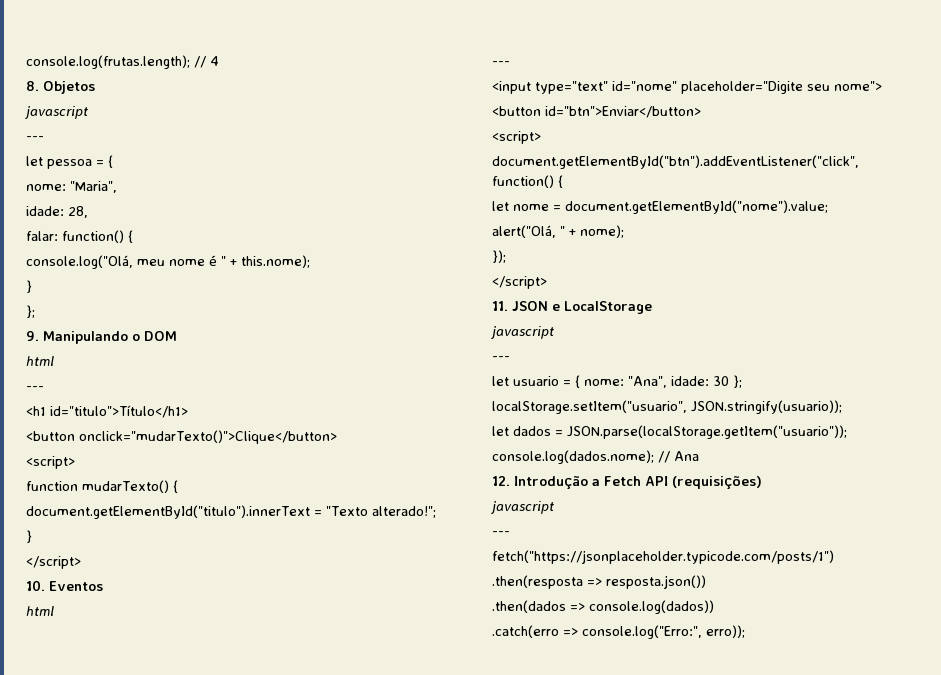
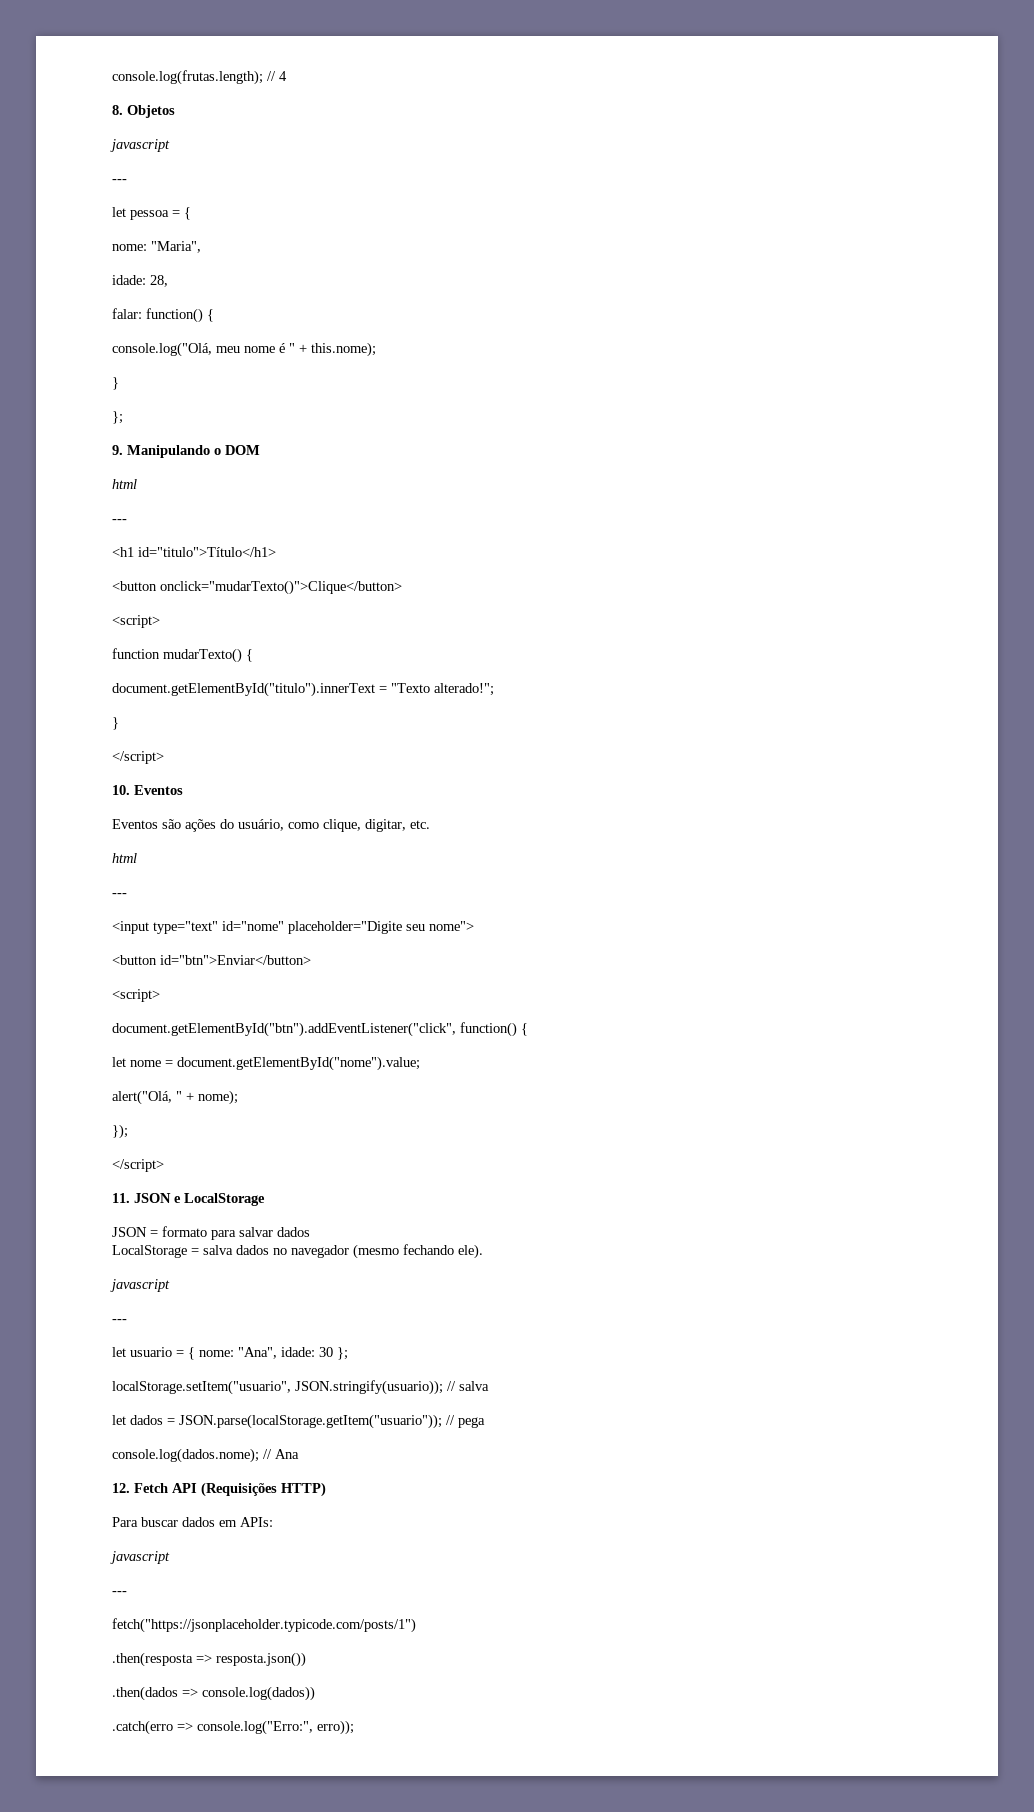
+ Eventos são ações do usuário, como clique, digitar, etc.
+ JSON = formato para salvar dados
+ LocalStorage = salva dados no navegador (mesmo fechando ele).
- localStorage.setItem("usuario", JSON.stringify(usuario));
+ localStorage.setItem("usuario", JSON.stringify(usuario)); // salva
- let dados = JSON.parse(localStorage.getItem("usuario"));
+ let dados = JSON.parse(localStorage.getItem("usuario")); // pega
- 12. Introdução a Fetch API (requisições)
+ 12. Fetch API (Requisições HTTP)
+ Para buscar dados em APIs:

